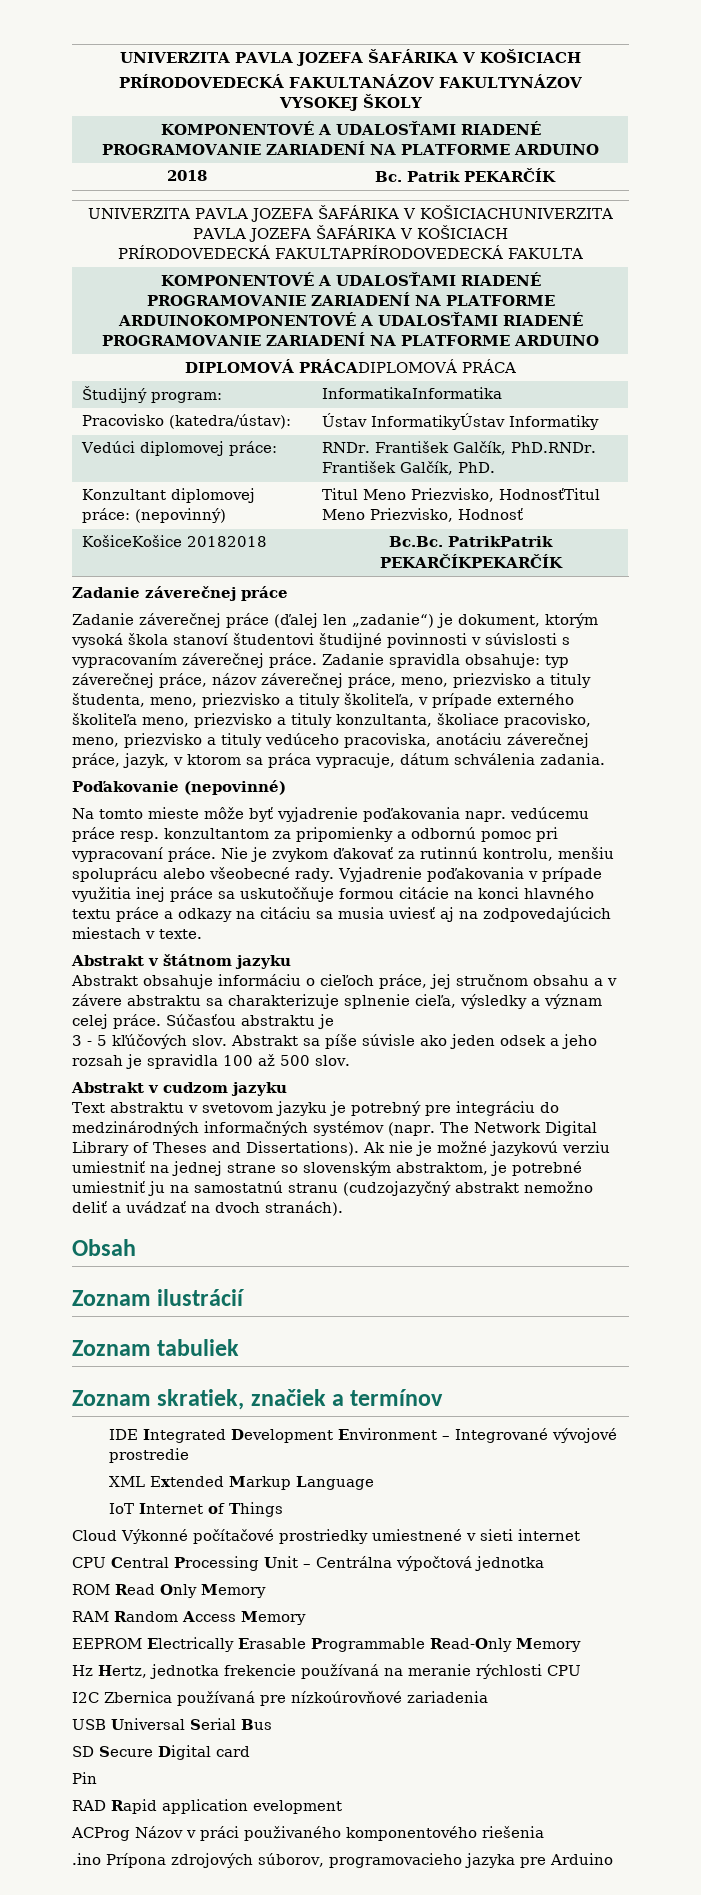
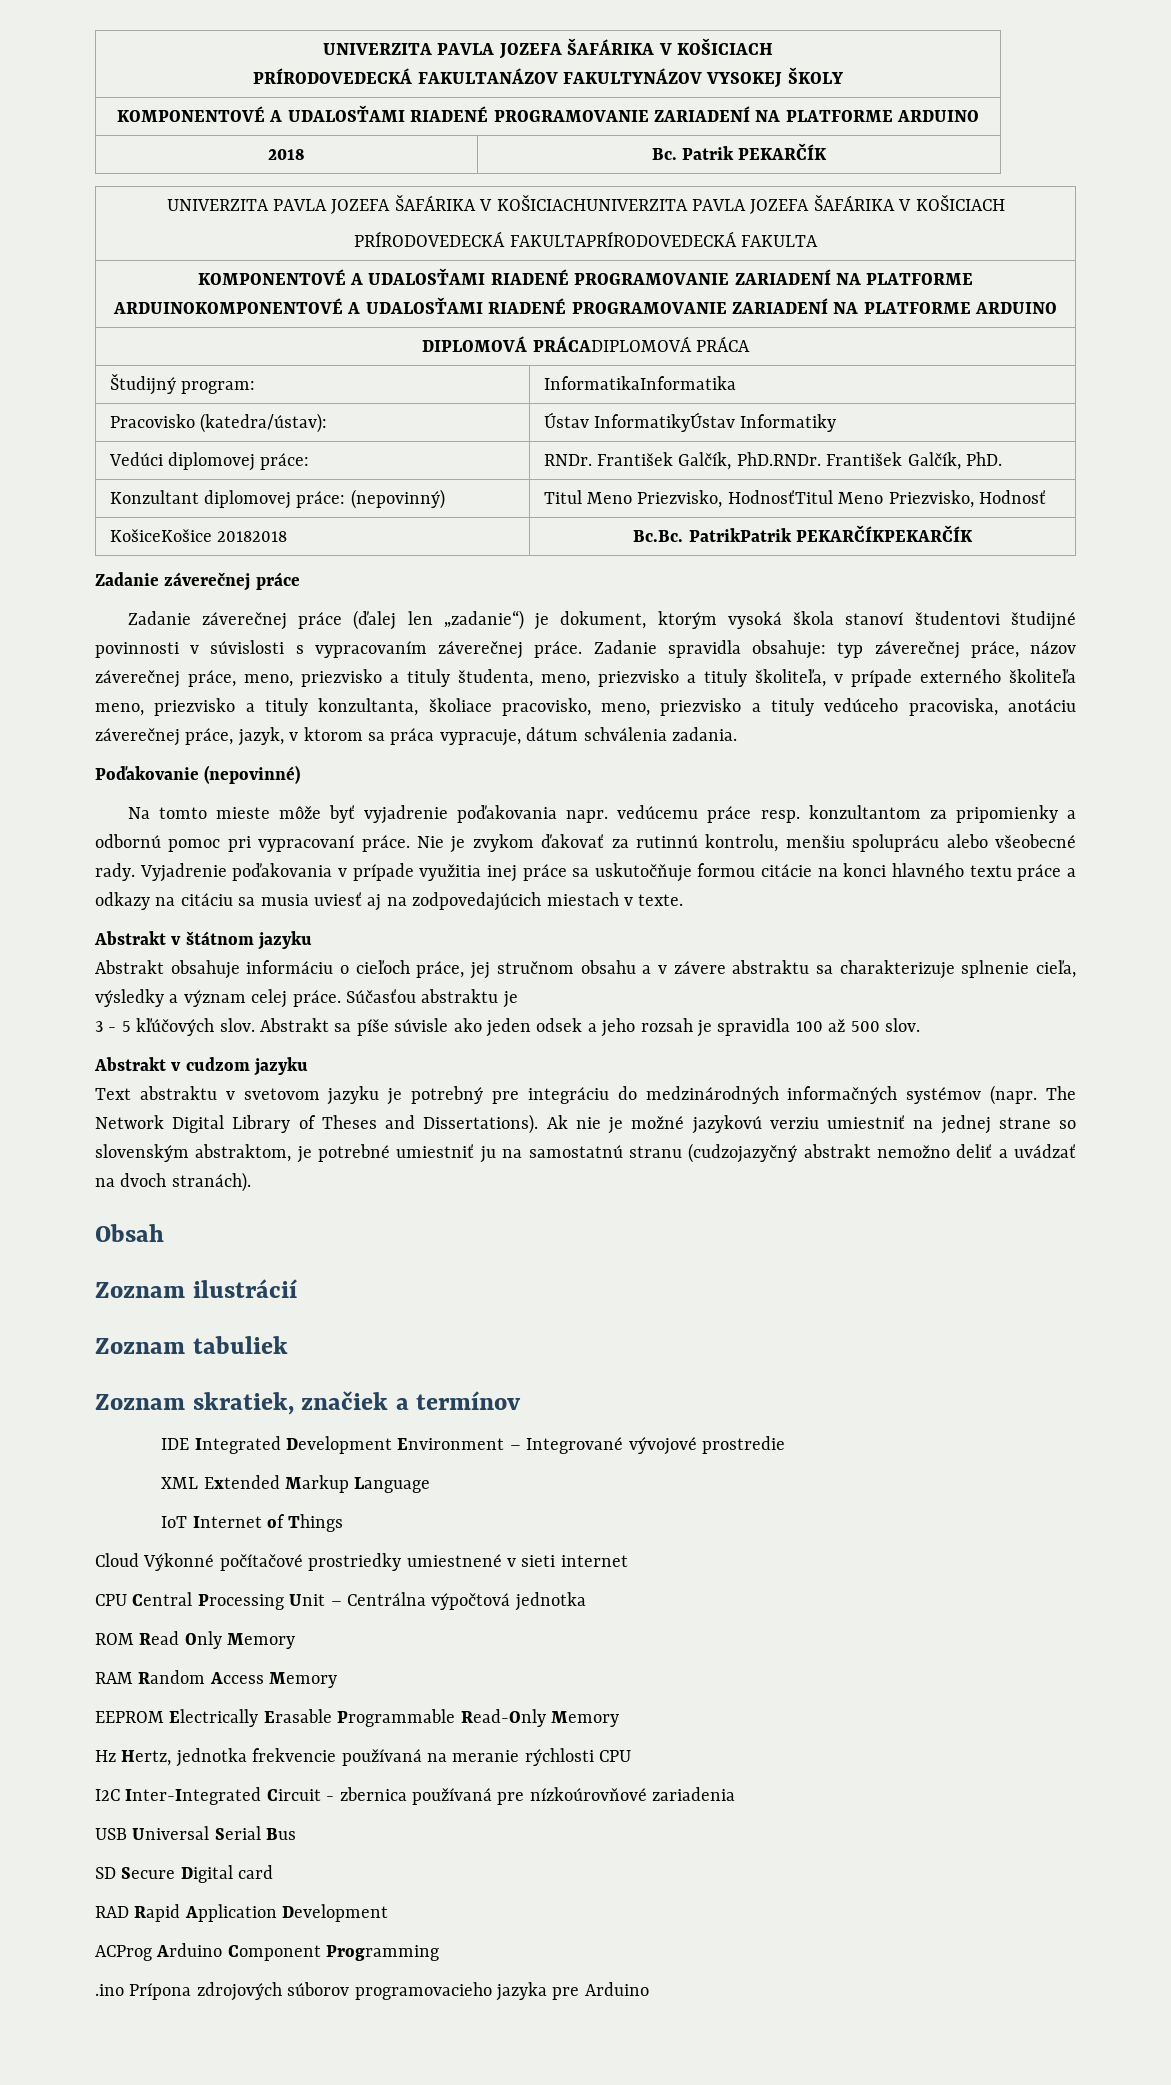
- Hz Hertz, jednotka frekencie používaná na meranie rýchlosti CPU
+ Hz Hertz, jednotka frekvencie používaná na meranie rýchlosti CPU
- I2C Zbernica používaná pre nízkoúrovňové zariadenia
+ I2C Inter-Integrated Circuit - zbernica používaná pre nízkoúrovňové zariadenia
- Pin
- RAD Rapid application evelopment
+ RAD Rapid Application Development
- ACProg Názov v práci použivaného komponentového riešenia
+ ACProg Arduino Component Programming
- .ino Prípona zdrojových súborov, programovacieho jazyka pre Arduino
+ .ino Prípona zdrojových súborov programovacieho jazyka pre Arduino

